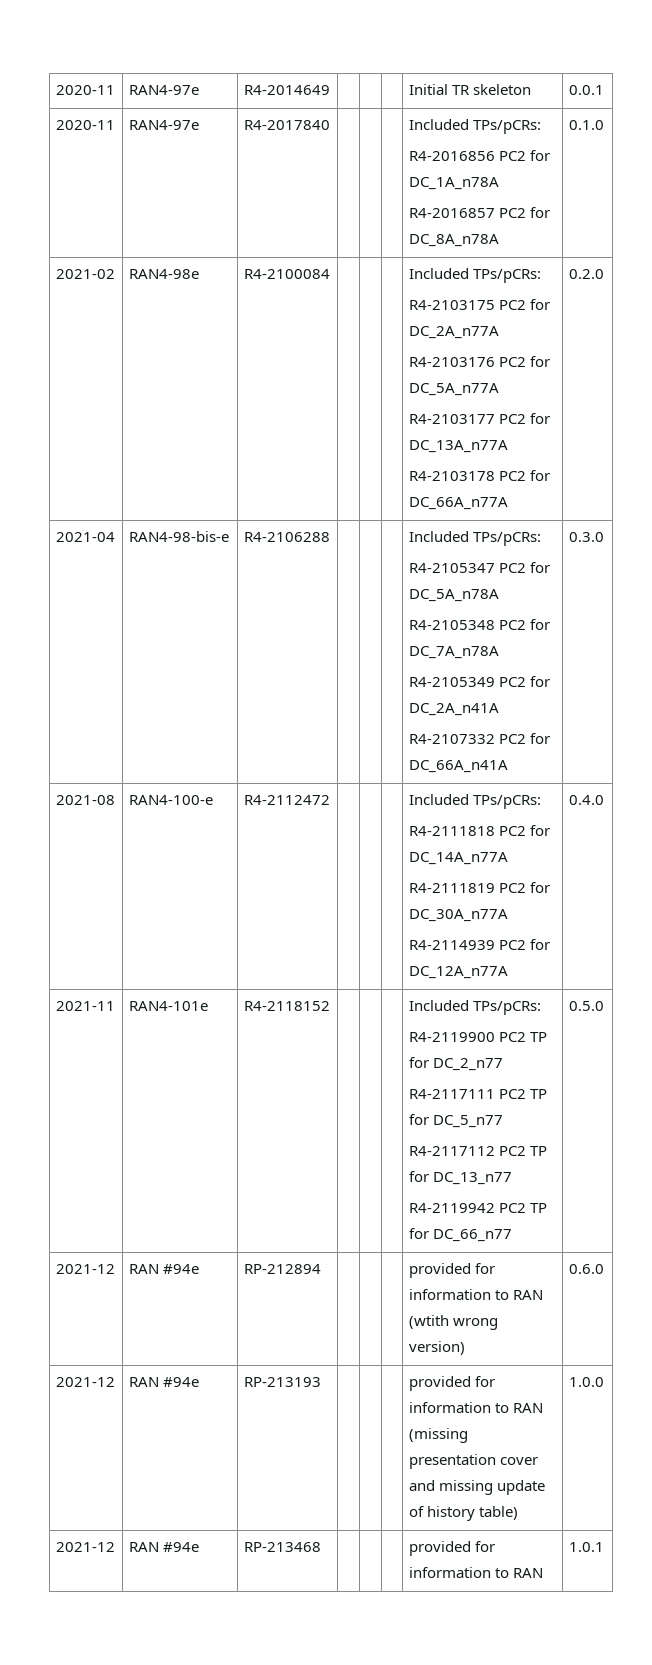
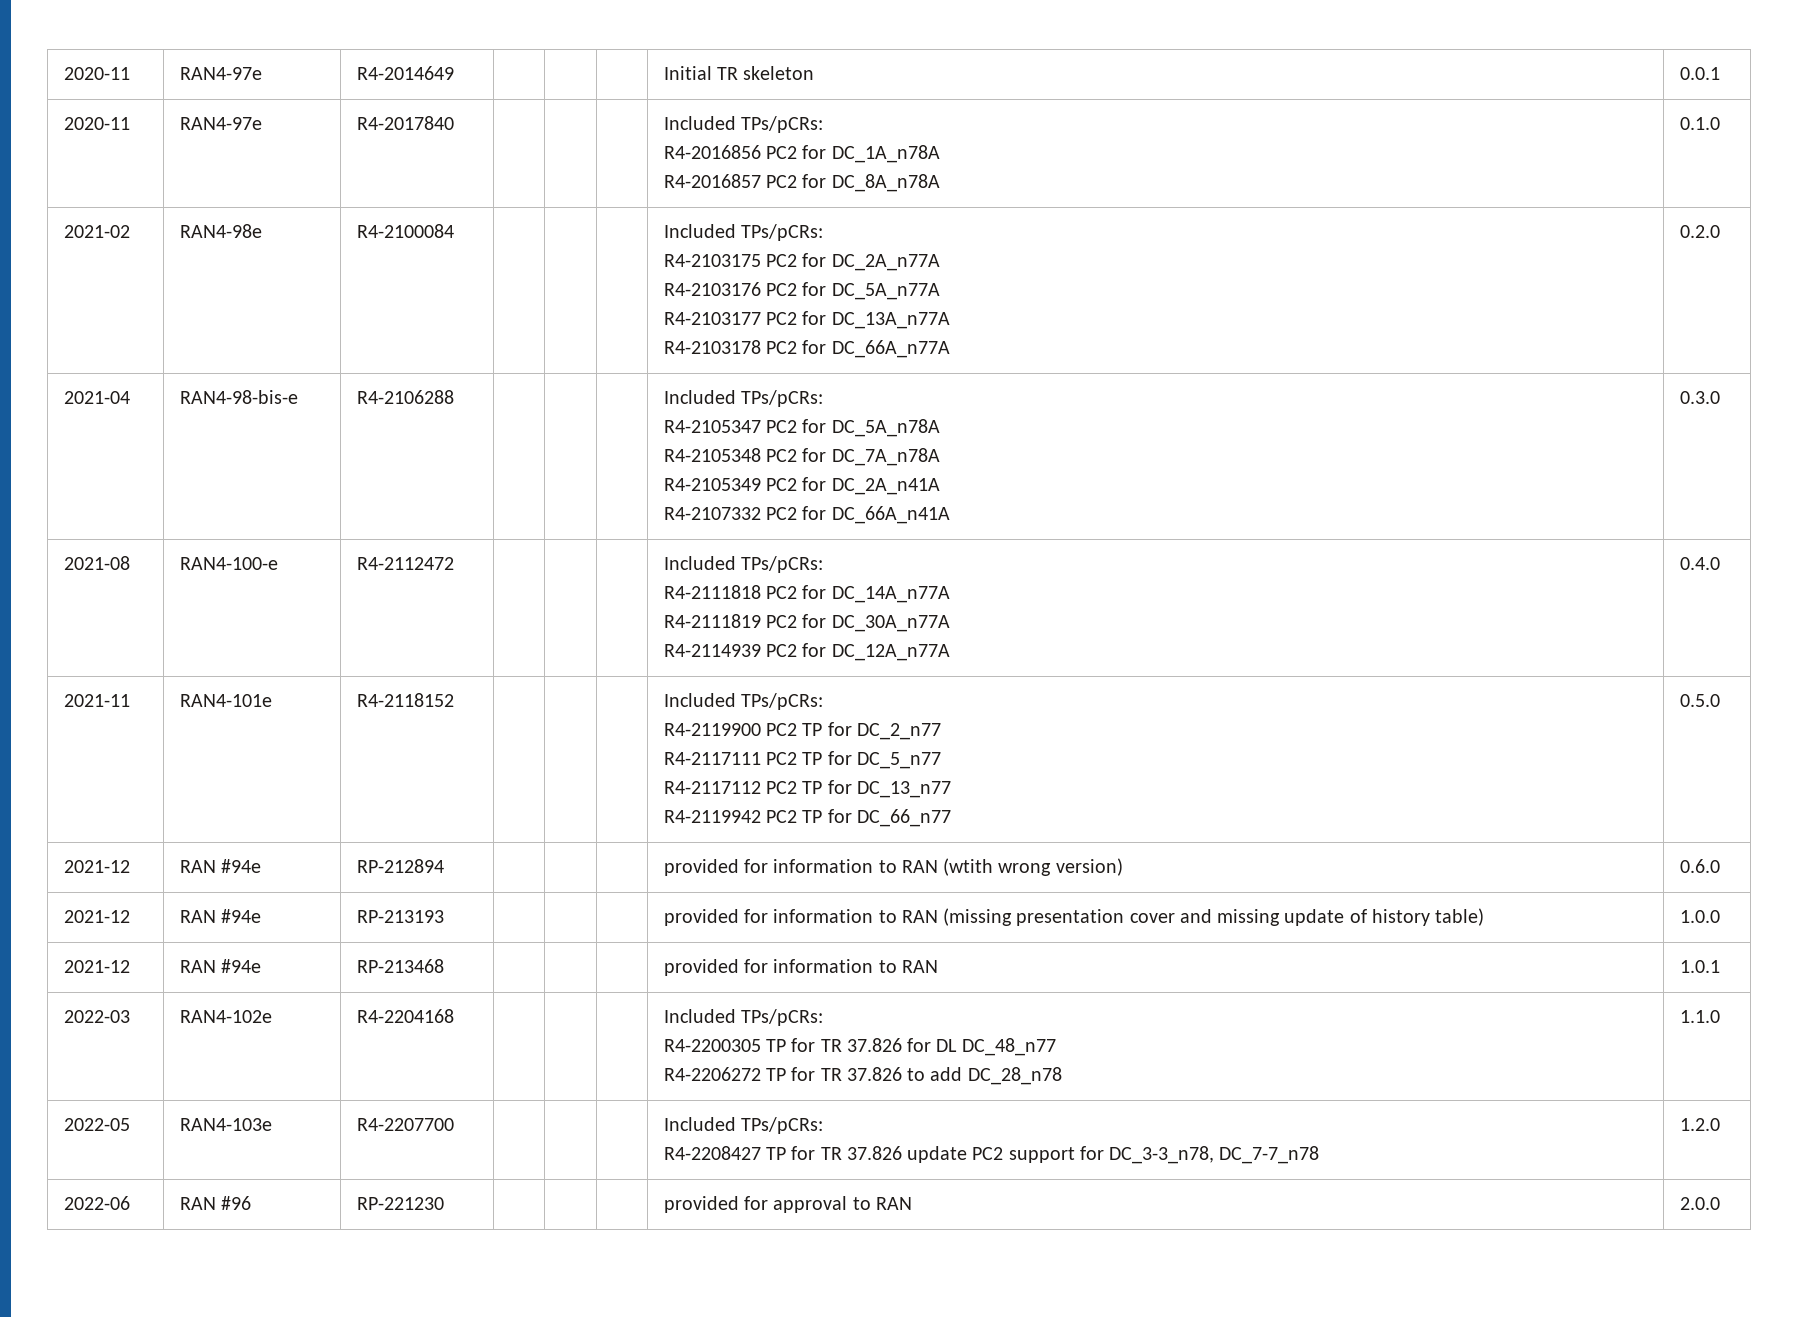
+ 2022-03 | RAN4-102e | R4-2204168 | | | | Included TPs/pCRs:
+ R4-2200305 TP for TR 37.826 for DL DC_48_n77
+ R4-2206272 TP for TR 37.826 to add DC_28_n78 | 1.1.0
+ 2022-05 | RAN4-103e | R4-2207700 | | | | Included TPs/pCRs:
+ R4-2208427 TP for TR 37.826 update PC2 support for DC_3-3_n78, DC_7-7_n78 | 1.2.0
+ 2022-06 | RAN #96 | RP-221230 | | | | provided for approval to RAN | 2.0.0

